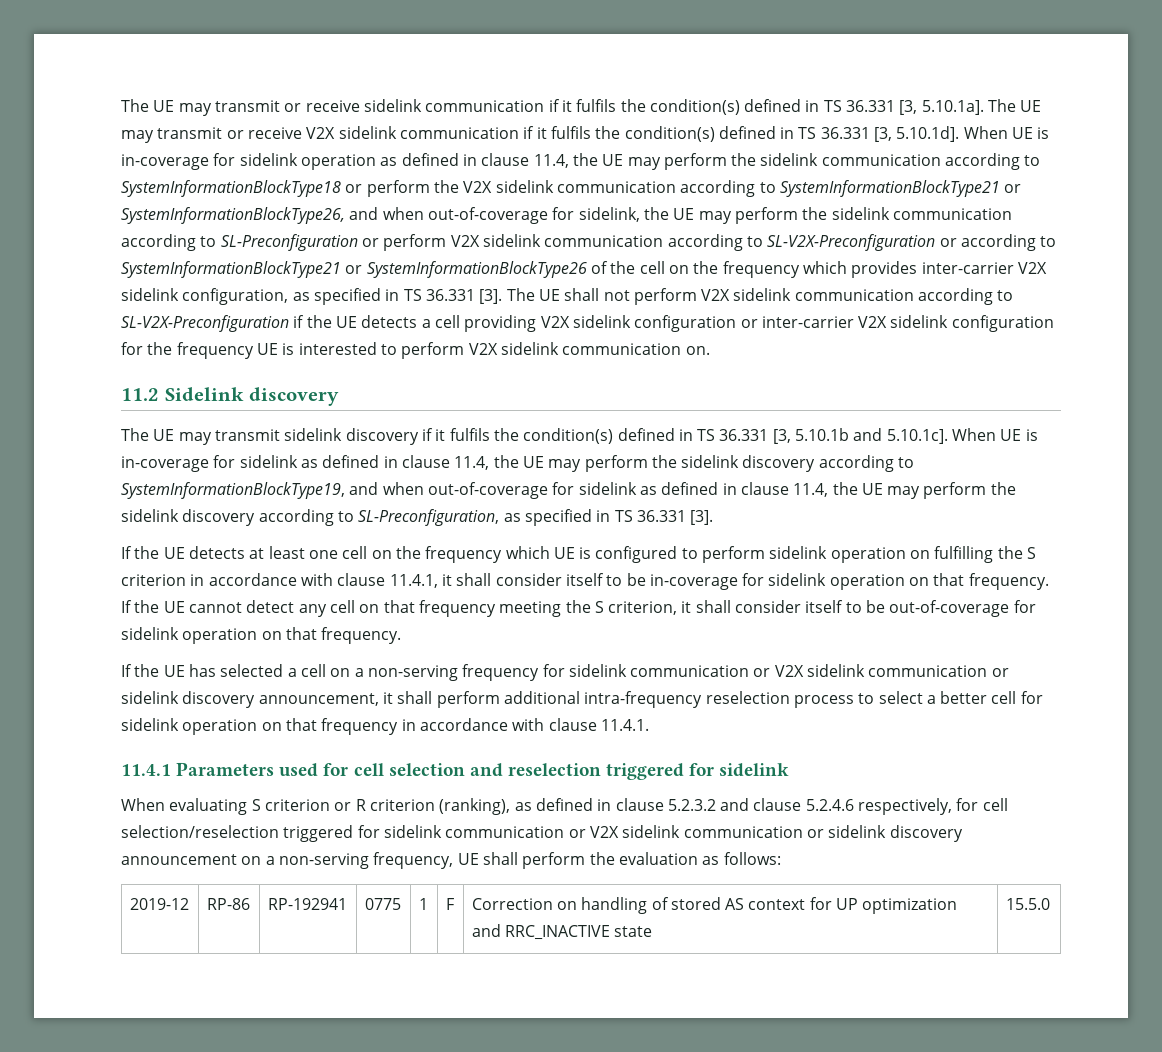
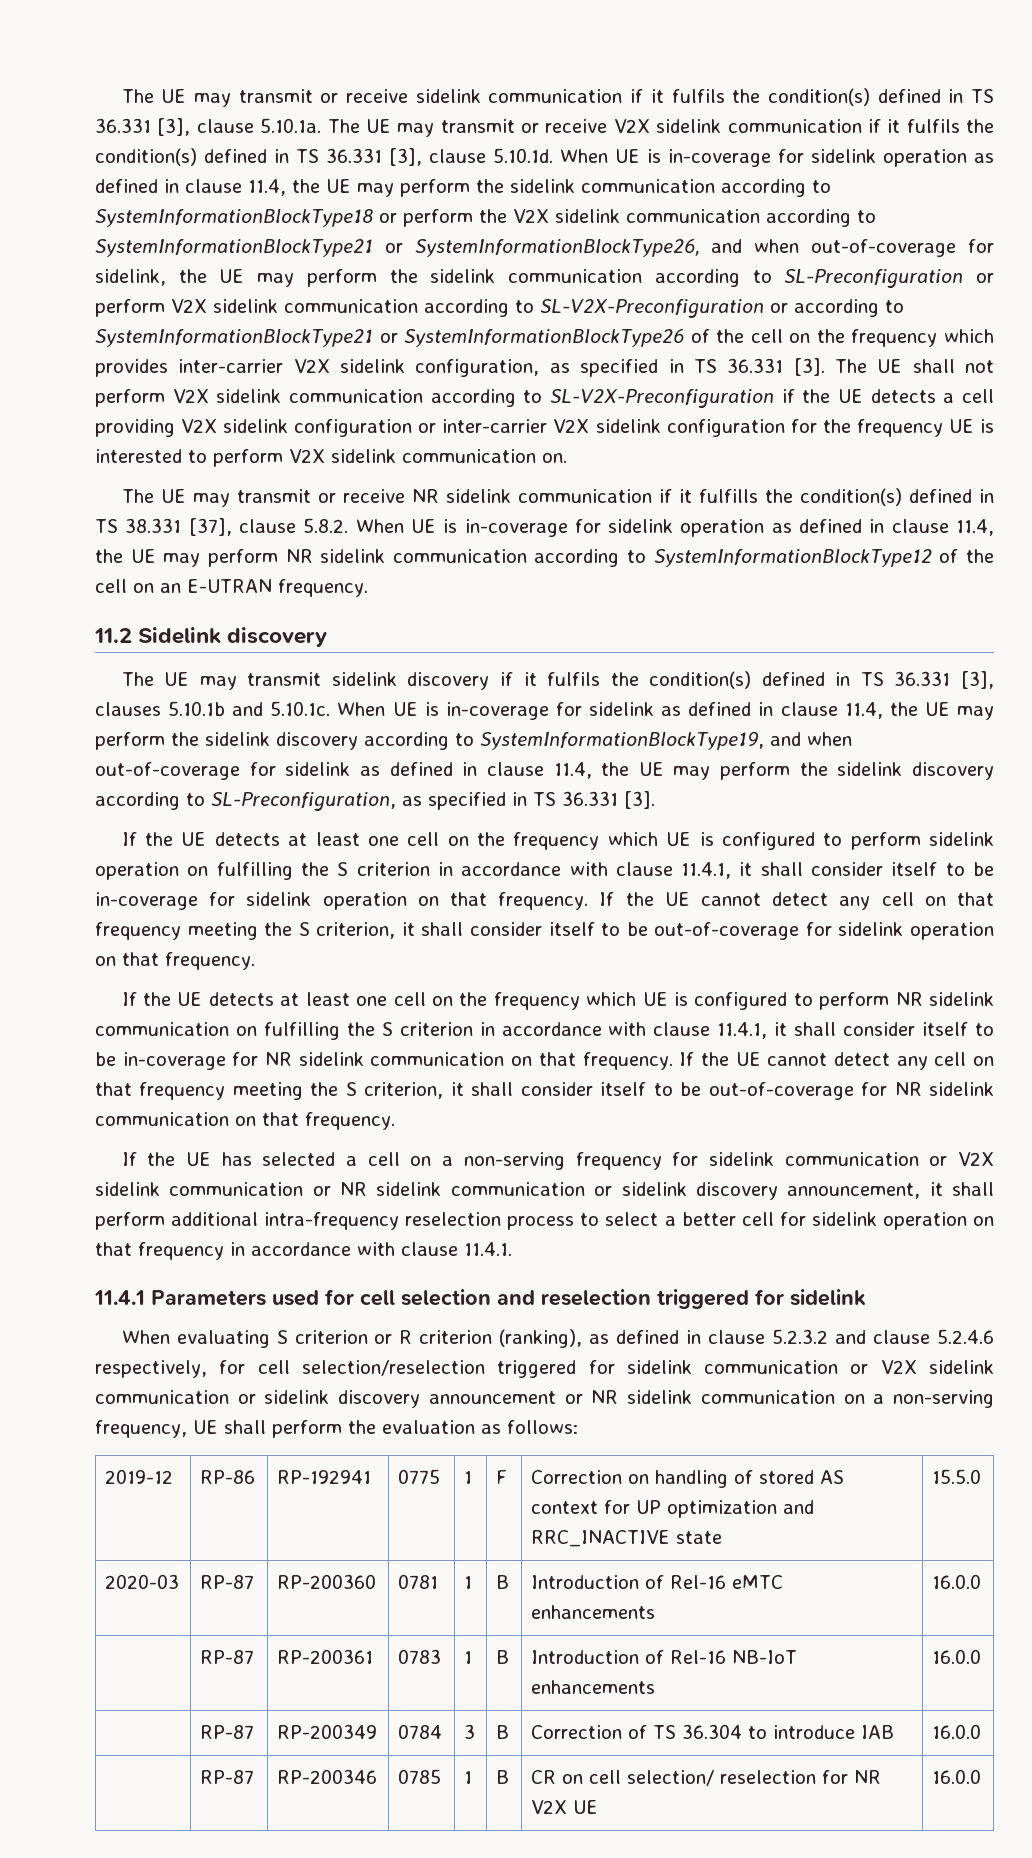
- The UE may transmit or receive sidelink communication if it fulfils the condition(s) defined in TS 36.331 [3, 5.10.1a]. The UE may transmit or receive V2X sidelink communication if it fulfils the condition(s) defined in TS 36.331 [3, 5.10.1d]. When UE is in-coverage for sidelink operation as defined in clause 11.4, the UE may perform the sidelink communication according to SystemInformationBlockType18 or perform the V2X sidelink communication according to SystemInformationBlockType21 or SystemInformationBlockType26, and when out-of-coverage for sidelink, the UE may perform the sidelink communication according to SL-Preconfiguration or perform V2X sidelink communication according to SL-V2X-Preconfiguration or according to SystemInformationBlockType21 or SystemInformationBlockType26 of the cell on the frequency which provides inter-carrier V2X sidelink configuration, as specified in TS 36.331 [3].
+ The UE may transmit or receive sidelink communication if it fulfils the condition(s) defined in TS 36.331 [3], clause 5.10.1a. The UE may transmit or receive V2X sidelink communication if it fulfils the condition(s) defined in TS 36.331 [3], clause 5.10.1d. When UE is in-coverage for sidelink operation as defined in clause 11.4, the UE may perform the sidelink communication according to SystemInformationBlockType18 or perform the V2X sidelink communication according to SystemInformationBlockType21 or SystemInformationBlockType26, and when out-of-coverage for sidelink, the UE may perform the sidelink communication according to SL-Preconfiguration or perform V2X sidelink communication according to SL-V2X-Preconfiguration or according to SystemInformationBlockType21 or SystemInformationBlockType26 of the cell on the frequency which provides inter-carrier V2X sidelink configuration, as specified in TS 36.331 [3].
+ The UE may transmit or receive NR sidelink communication if it fulfills the condition(s) defined in TS 38.331 [37], clause 5.8.2. When UE is in-coverage for sidelink operation as defined in clause 11.4, the UE may perform NR sidelink communication according to SystemInformationBlockType12 of the cell on an E-UTRAN frequency.
- The UE may transmit sidelink discovery if it fulfils the condition(s) defined in TS 36.331 [3, 5.10.1b and 5.10.1c]. When UE is in-coverage for sidelink as defined in clause 11.4, the UE may perform the sidelink discovery according to SystemInformationBlockType19, and when out-of-coverage for sidelink as defined in clause 11.4, the UE may perform the sidelink discovery according to SL-Preconfiguration, as specified in TS 36.331 [3].
+ The UE may transmit sidelink discovery if it fulfils the condition(s) defined in TS 36.331 [3], clauses 5.10.1b and 5.10.1c. When UE is in-coverage for sidelink as defined in clause 11.4, the UE may perform the sidelink discovery according to SystemInformationBlockType19, and when out-of-coverage for sidelink as defined in clause 11.4, the UE may perform the sidelink discovery according to SL-Preconfiguration, as specified in TS 36.331 [3].
+ If the UE detects at least one cell on the frequency which UE is configured to perform NR sidelink communication on fulfilling the S criterion in accordance with clause 11.4.1, it shall consider itself to be in-coverage for NR sidelink communication on that frequency. If the UE cannot detect any cell on that frequency meeting the S criterion, it shall consider itself to be out-of-coverage for NR sidelink communication on that frequency.
- If the UE has selected a cell on a non-serving frequency for sidelink communication or V2X sidelink communication or sidelink discovery announcement, it shall perform additional intra-frequency reselection process to select a better cell for sidelink operation on that frequency in accordance with clause 11.4.1.
+ If the UE has selected a cell on a non-serving frequency for sidelink communication or V2X sidelink communication or NR sidelink communication or sidelink discovery announcement, it shall perform additional intra-frequency reselection process to select a better cell for sidelink operation on that frequency in accordance with clause 11.4.1.
- When evaluating S criterion or R criterion (ranking), as defined in clause 5.2.3.2 and clause 5.2.4.6 respectively, for cell selection/reselection triggered for sidelink communication or V2X sidelink communication or sidelink discovery announcement on a non-serving frequency, UE shall perform the evaluation as follows:
+ When evaluating S criterion or R criterion (ranking), as defined in clause 5.2.3.2 and clause 5.2.4.6 respectively, for cell selection/reselection triggered for sidelink communication or V2X sidelink communication or sidelink discovery announcement or NR sidelink communication on a non-serving frequency, UE shall perform the evaluation as follows:
+ 2020-03 | RP-87 | RP-200360 | 0781 | 1 | B | Introduction of Rel-16 eMTC enhancements | 16.0.0
+ | RP-87 | RP-200361 | 0783 | 1 | B | Introduction of Rel-16 NB-IoT enhancements | 16.0.0
+ | RP-87 | RP-200349 | 0784 | 3 | B | Correction of TS 36.304 to introduce IAB | 16.0.0
+ | RP-87 | RP-200346 | 0785 | 1 | B | CR on cell selection/ reselection for NR V2X UE | 16.0.0

